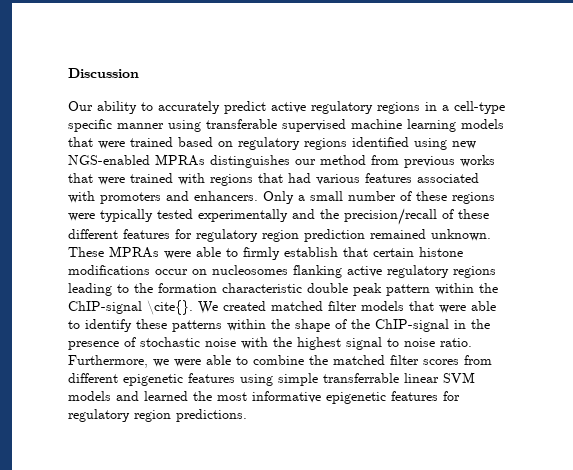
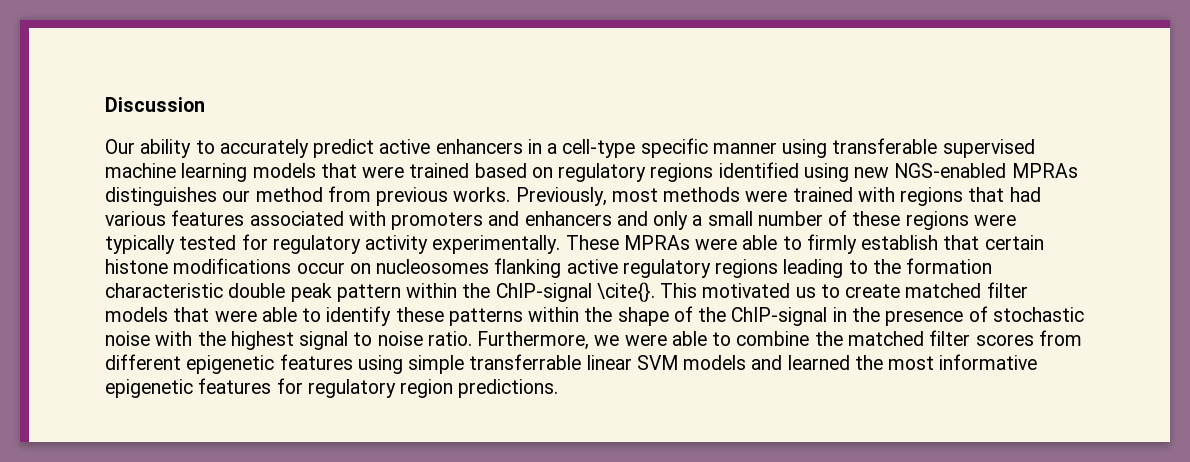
- Our ability to accurately predict active regulatory regions in a cell-type specific manner using transferable supervised machine learning models that were trained based on regulatory regions identified using new NGS-enabled MPRAs distinguishes our method from previous works that were trained with regions that had various features associated with promoters and enhancers. Only a small number of these regions were typically tested experimentally and the precision/recall of these different features for regulatory region prediction remained unknown.
+ Our ability to accurately predict active enhancers in a cell-type specific manner using transferable supervised machine learning models that were trained based on regulatory regions identified using new NGS-enabled MPRAs distinguishes our method from previous works. Previously, most methods were trained with regions that had various features associated with promoters and enhancers and only a small number of these regions were typically tested for regulatory activity experimentally.
- We created matched filter models that were able to identify these patterns within the shape of the ChIP-signal in the presence of stochastic noise with the highest signal to noise ratio.
+ This motivated us to create matched filter models that were able to identify these patterns within the shape of the ChIP-signal in the presence of stochastic noise with the highest signal to noise ratio.

